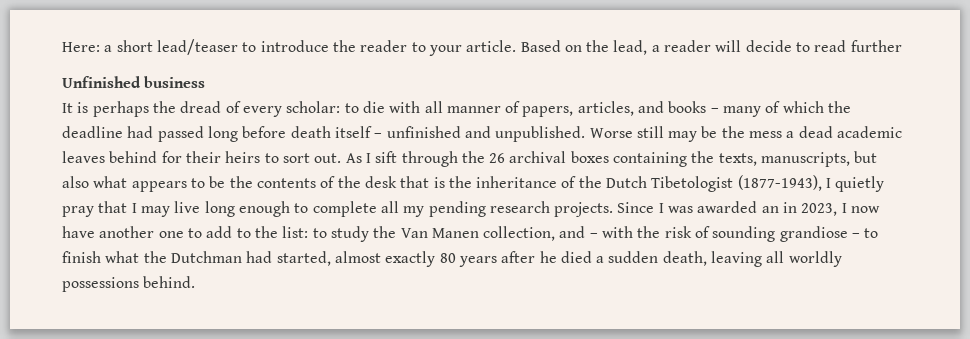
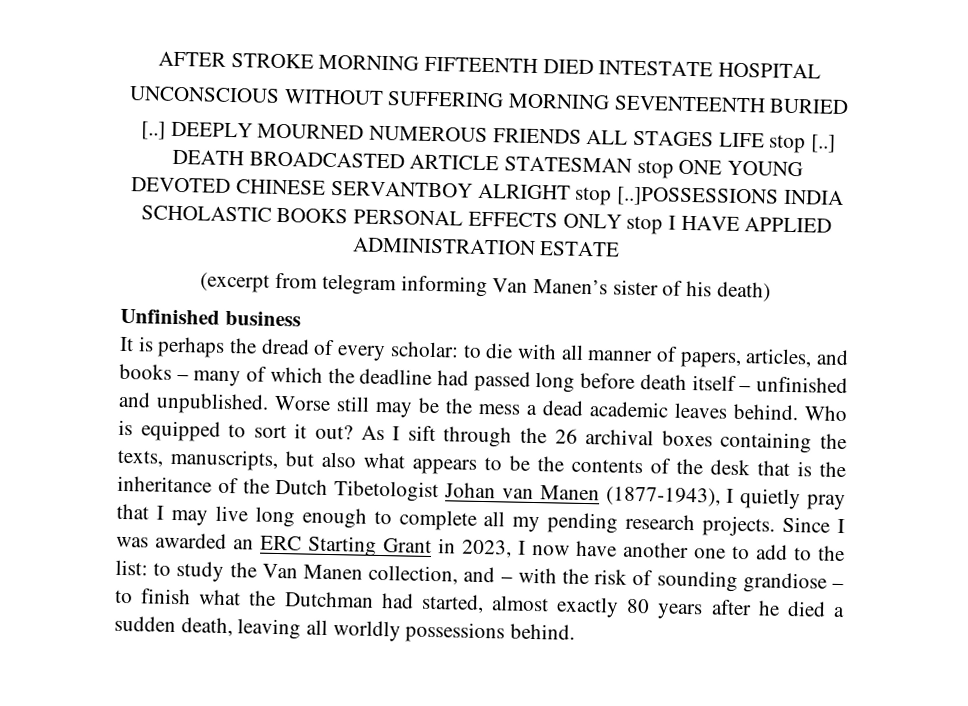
- Here: a short lead/teaser to introduce the reader to your article. Based on the lead, a reader will decide to read further
+ AFTER STROKE MORNING FIFTEENTH DIED INTESTATE HOSPITAL
+ UNCONSCIOUS WITHOUT SUFFERING MORNING SEVENTEENTH BURIED
+ [..] DEEPLY MOURNED NUMEROUS FRIENDS ALL STAGES LIFE stop [..] DEATH BROADCASTED ARTICLE STATESMAN stop ONE YOUNG DEVOTED CHINESE SERVANTBOY ALRIGHT stop [..]POSSESSIONS INDIA SCHOLASTIC BOOKS PERSONAL EFFECTS ONLY stop I HAVE APPLIED ADMINISTRATION ESTATE
+ (excerpt from telegram informing Van Manen’s sister of his death)
- Worse still may be the mess a dead academic leaves behind for their heirs to sort out.
+ Worse still may be the mess a dead academic leaves behind. Who is equipped to sort it out?
- As I sift through the 26 archival boxes containing the texts, manuscripts, but also what appears to be the contents of the desk that is the inheritance of the Dutch Tibetologist (1877-1943), I quietly pray that I may live long enough to complete all my pending research projects.
+ As I sift through the 26 archival boxes containing the texts, manuscripts, but also what appears to be the contents of the desk that is the inheritance of the Dutch Tibetologist Johan van Manen (1877-1943), I quietly pray that I may live long enough to complete all my pending research projects.
- Since I was awarded an in 2023, I now have another one to add to the list: to study the Van Manen collection, and – with the risk of sounding grandiose – to finish what the Dutchman had started, almost exactly 80 years after he died a sudden death, leaving all worldly possessions behind.
+ Since I was awarded an ERC Starting Grant in 2023, I now have another one to add to the list: to study the Van Manen collection, and – with the risk of sounding grandiose – to finish what the Dutchman had started, almost exactly 80 years after he died a sudden death, leaving all worldly possessions behind.

